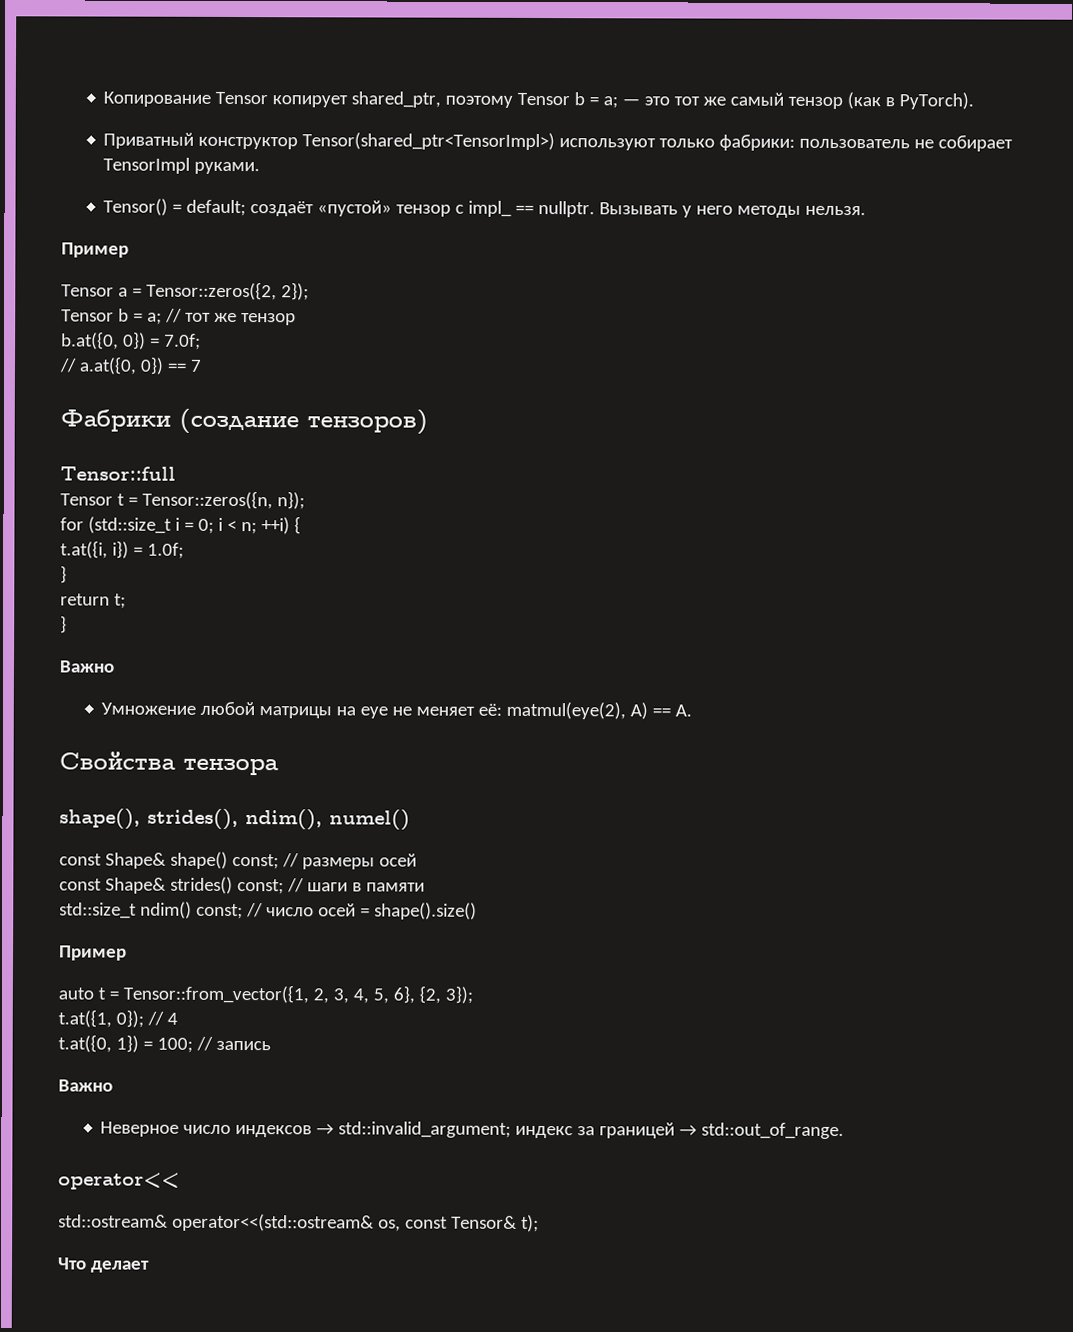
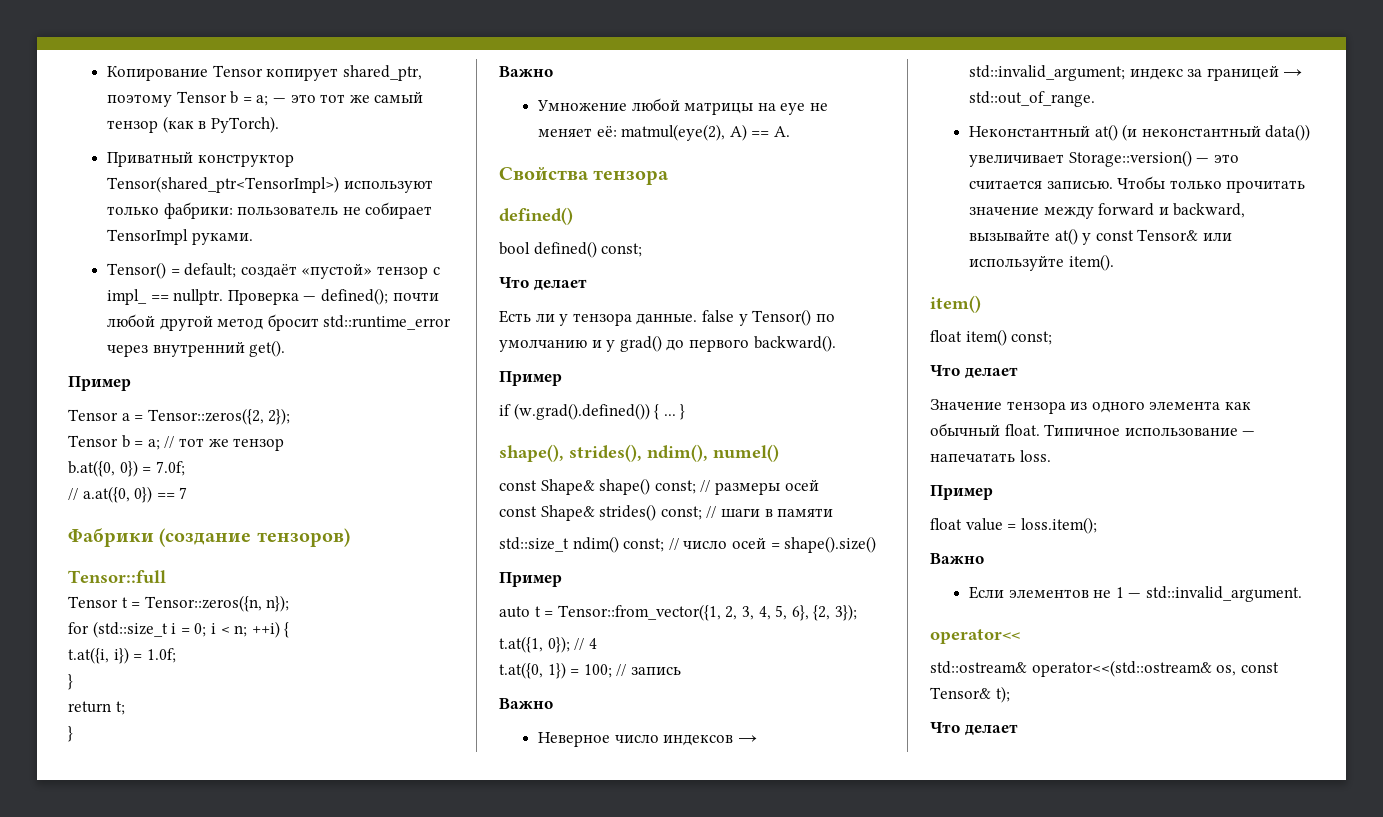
- Вызывать у него методы нельзя.
+ Проверка — defined(); почти любой другой метод бросит std::runtime_error через внутренний get().
  Свойства тензора
+ defined()
+ bool defined() const;
+ Что делает
+ Есть ли у тензора данные. false у Tensor() по умолчанию и у grad() до первого backward().
+ Пример
+ if (w.grad().defined()) { ... }
+ Неконстантный at() (и неконстантный data()) увеличивает Storage::version() — это считается записью. Чтобы только прочитать значение между forward и backward, вызывайте at() у const Tensor& или используйте item().
+ item()
+ float item() const;
+ Что делает
+ Значение тензора из одного элемента как обычный float. Типичное использование — напечатать loss.
+ Пример
+ float value = loss.item();
+ Важно
+ Если элементов не 1 — std::invalid_argument.

